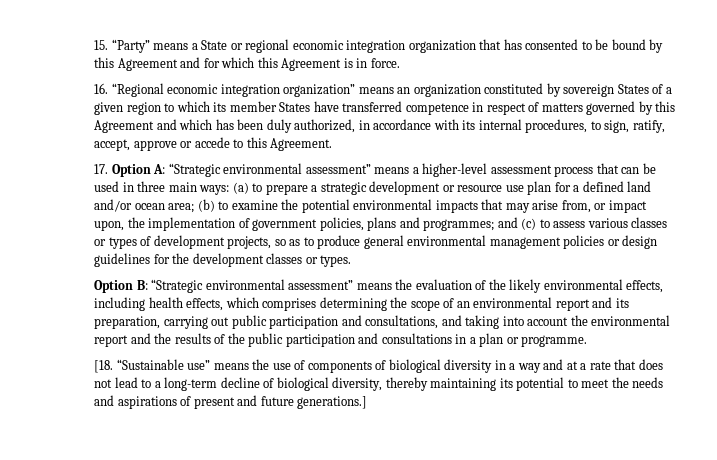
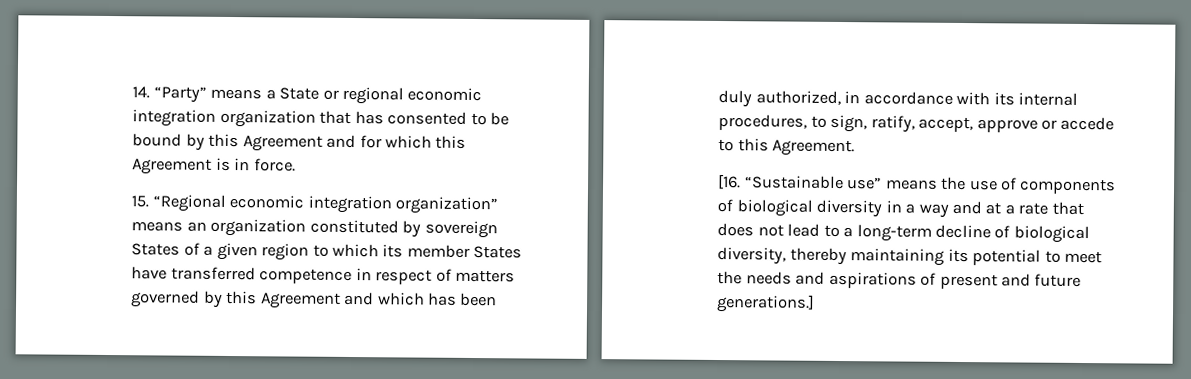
- 15. “Party” means a State or regional economic integration organization that has consented to be bound by this Agreement and for which this Agreement is in force.
+ 14. “Party” means a State or regional economic integration organization that has consented to be bound by this Agreement and for which this Agreement is in force.
- 16. “Regional economic integration organization” means an organization constituted by sovereign States of a given region to which its member States have transferred competence in respect of matters governed by this Agreement and which has been duly authorized, in accordance with its internal procedures, to sign, ratify, accept, approve or accede to this Agreement.
+ 15. “Regional economic integration organization” means an organization constituted by sovereign States of a given region to which its member States have transferred competence in respect of matters governed by this Agreement and which has been duly authorized, in accordance with its internal procedures, to sign, ratify, accept, approve or accede to this Agreement.
- 17. Option A: “Strategic environmental assessment” means a higher-level assessment process that can be used in three main ways: (a) to prepare a strategic development or resource use plan for a defined land and/or ocean area; (b) to examine the potential environmental impacts that may arise from, or impact upon, the implementation of government policies, plans and programmes; and (c) to assess various classes or types of development projects, so as to produce general environmental management policies or design guidelines for the development classes or types.
- Option B: “Strategic environmental assessment” means the evaluation of the likely environmental effects, including health effects, which comprises determining the scope of an environmental report and its preparation, carrying out public participation and consultations, and taking into account the environmental report and the results of the public participation and consultations in a plan or programme.
- [18. “Sustainable use” means the use of components of biological diversity in a way and at a rate that does not lead to a long-term decline of biological diversity, thereby maintaining its potential to meet the needs and aspirations of present and future generations.]
+ [16. “Sustainable use” means the use of components of biological diversity in a way and at a rate that does not lead to a long-term decline of biological diversity, thereby maintaining its potential to meet the needs and aspirations of present and future generations.]

